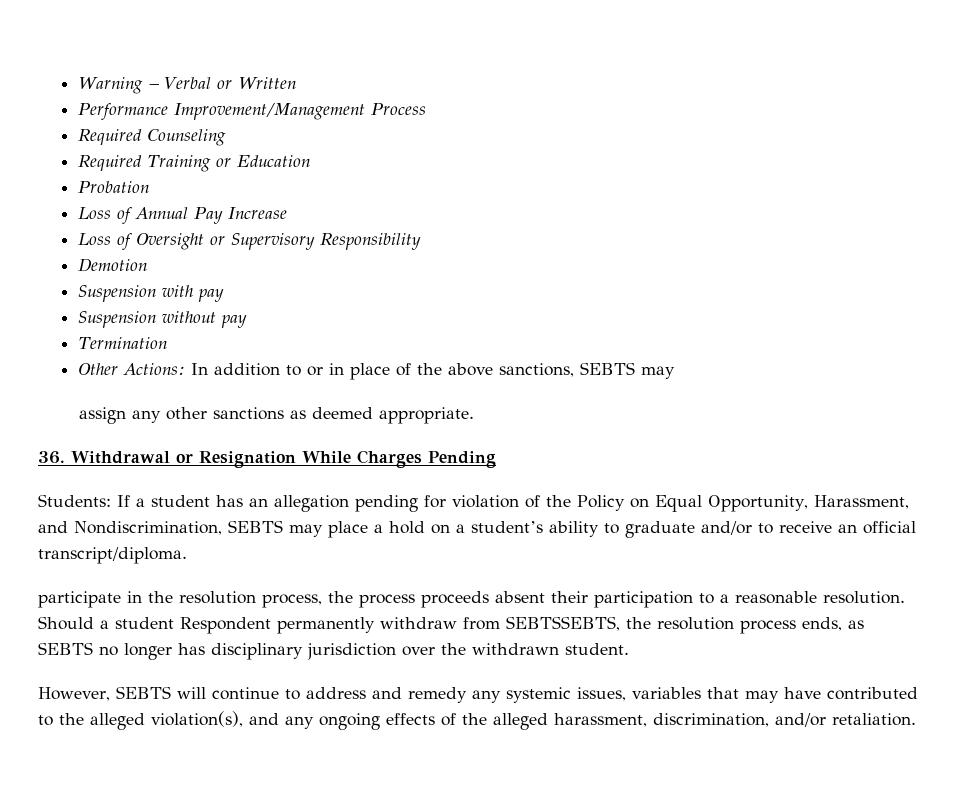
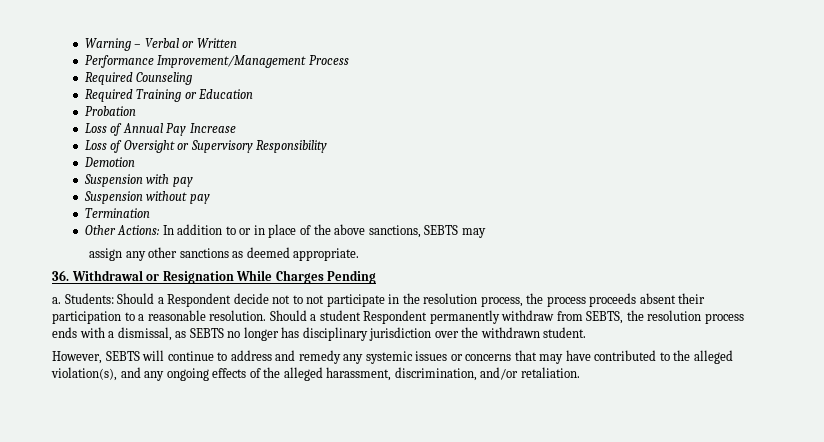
- Students: If a student has an allegation pending for violation of the Policy on Equal Opportunity, Harassment, and Nondiscrimination, SEBTS may place a hold on a student’s ability to graduate and/or to receive an official transcript/diploma.
- participate in the resolution process, the process proceeds absent their participation to a reasonable resolution.
+ a. Students: Should a Respondent decide not to not participate in the resolution process, the process proceeds absent their participation to a reasonable resolution.
- Should a student Respondent permanently withdraw from SEBTSSEBTS, the resolution process ends, as SEBTS no longer has disciplinary jurisdiction over the withdrawn student.
+ Should a student Respondent permanently withdraw from SEBTS, the resolution process ends with a dismissal, as SEBTS no longer has disciplinary jurisdiction over the withdrawn student.
- However, SEBTS will continue to address and remedy any systemic issues, variables that may have contributed to the alleged violation(s), and any ongoing effects of the alleged harassment, discrimination, and/or retaliation.
+ However, SEBTS will continue to address and remedy any systemic issues or concerns that may have contributed to the alleged violation(s), and any ongoing effects of the alleged harassment, discrimination, and/or retaliation.

